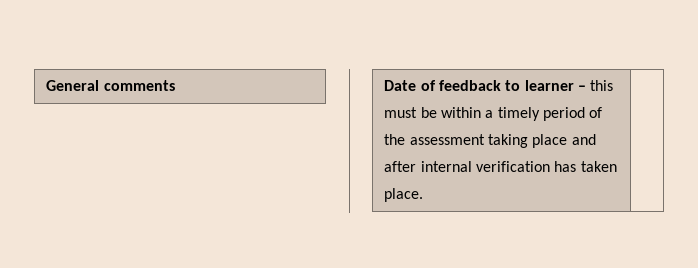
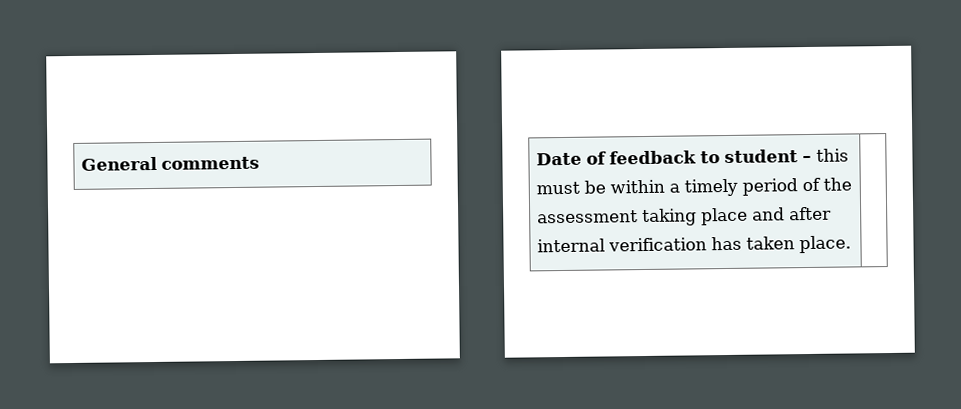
- Date of feedback to learner – this must be within a timely period of the assessment taking place and after internal verification has taken place. |
+ Date of feedback to student – this must be within a timely period of the assessment taking place and after internal verification has taken place. |

